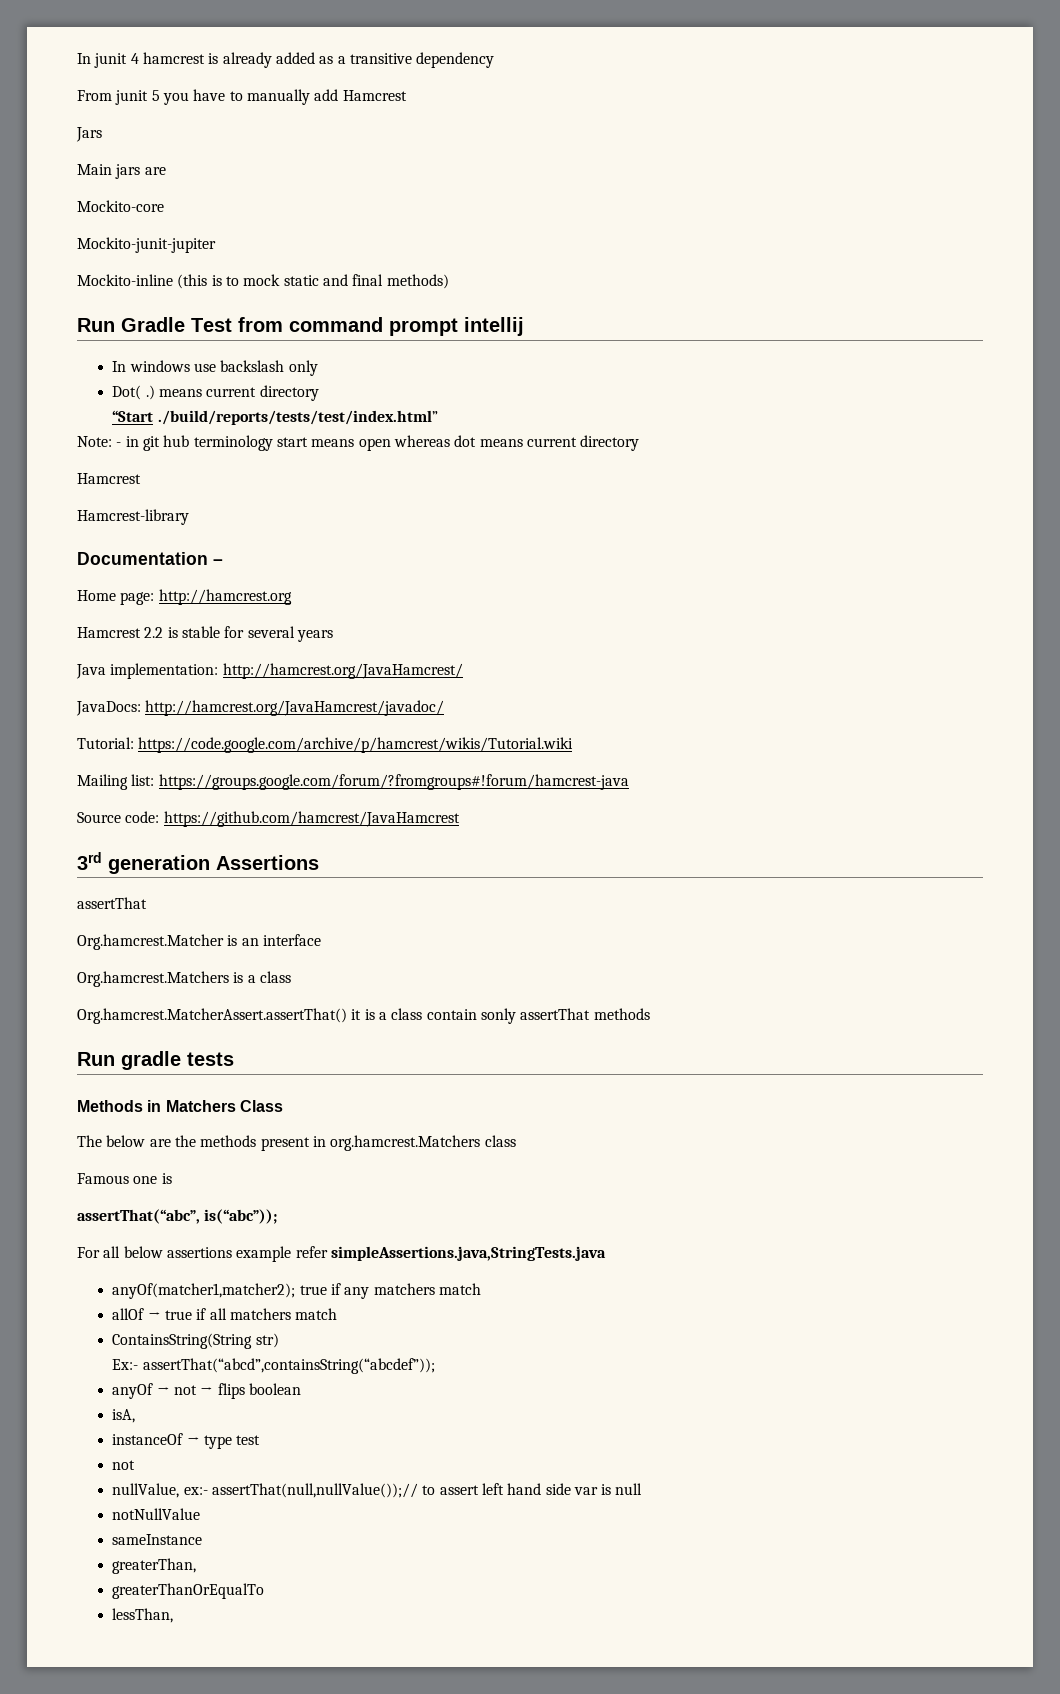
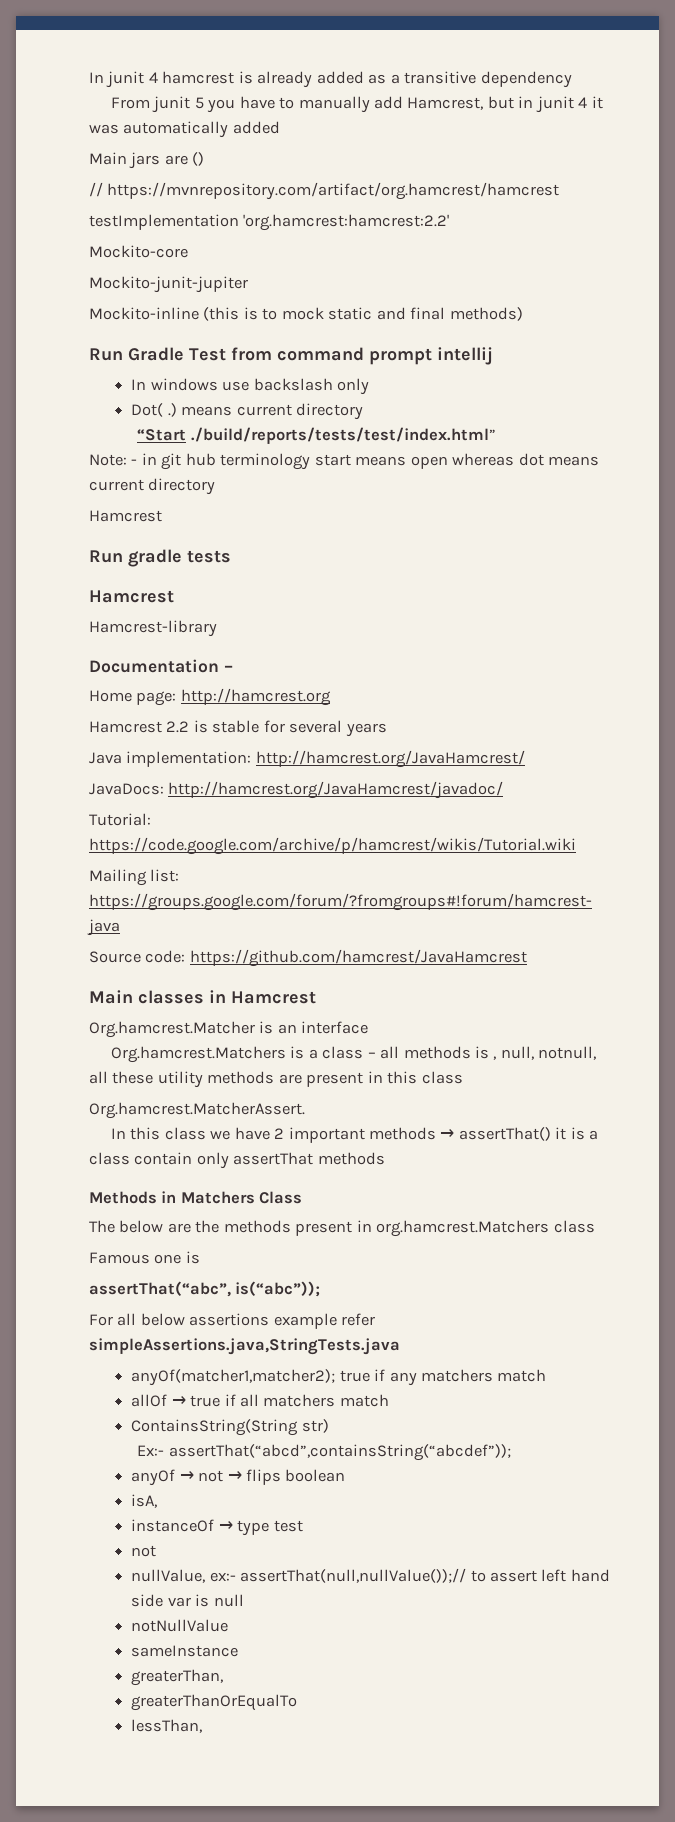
- From junit 5 you have to manually add Hamcrest
- Jars
- Main jars are
+ From junit 5 you have to manually add Hamcrest, but in junit 4 it was automatically added
+ Main jars are ()
+ // https://mvnrepository.com/artifact/org.hamcrest/hamcrest
+ testImplementation 'org.hamcrest:hamcrest:2.2'
+ Run gradle tests
+ Hamcrest
- 3rd generation Assertions
- assertThat
+ Main classes in Hamcrest
- Org.hamcrest.Matchers is a class
- Org.hamcrest.MatcherAssert.assertThat() it is a class contain sonly assertThat methods
+ Org.hamcrest.Matchers is a class – all methods is , null, notnull, all these utility methods are present in this class
+ Org.hamcrest.MatcherAssert.
+ In this class we have 2 important methods → assertThat() it is a class contain only assertThat methods
- Run gradle tests

